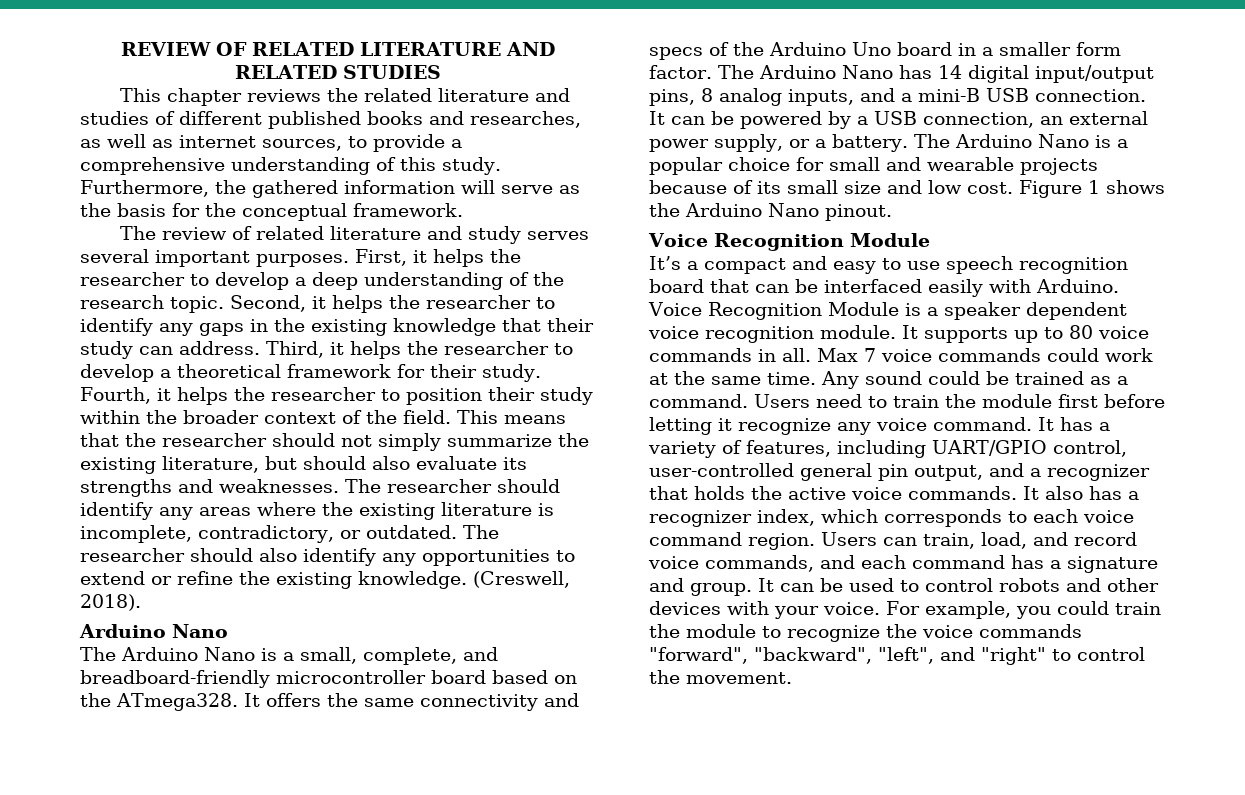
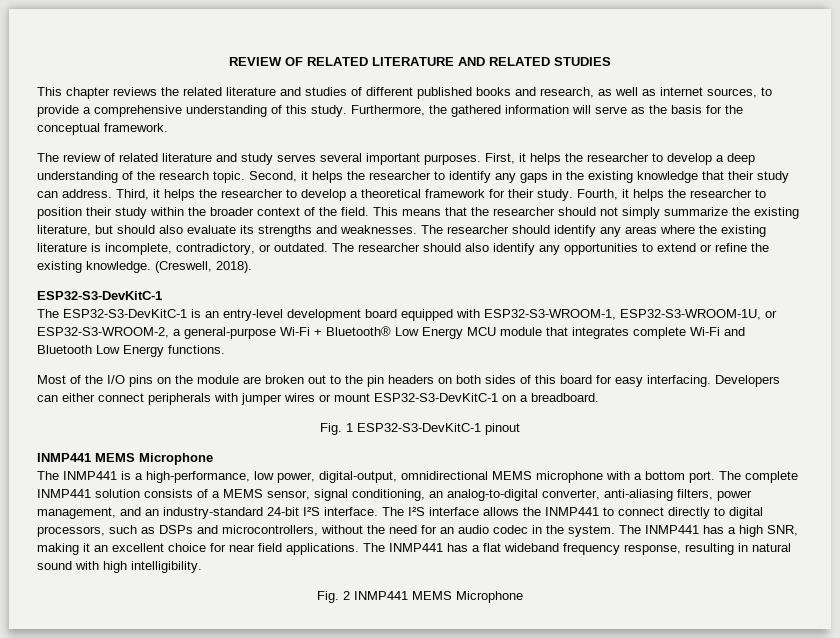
- This chapter reviews the related literature and studies of different published books and researches, as well as internet sources, to provide a comprehensive understanding of this study.
+ This chapter reviews the related literature and studies of different published books and research, as well as internet sources, to provide a comprehensive understanding of this study.
  (Creswell, 2018).
- Arduino Nano
- The Arduino Nano is a small, complete, and breadboard-friendly microcontroller board based on the ATmega328. It offers the same connectivity and specs of the Arduino Uno board in a smaller form factor. The Arduino Nano has 14 digital input/output pins, 8 analog inputs, and a mini-B USB connection. It can be powered by a USB connection, an external power supply, or a battery. The Arduino Nano is a popular choice for small and wearable projects because of its small size and low cost. Figure 1 shows the Arduino Nano pinout.
- Voice Recognition Module
- It’s a compact and easy to use speech recognition board that can be interfaced easily with Arduino. Voice Recognition Module is a speaker dependent voice recognition module. It supports up to 80 voice commands in all. Max 7 voice commands could work at the same time. Any sound could be trained as a command. Users need to train the module first before letting it recognize any voice command. It has a variety of features, including UART/GPIO control, user-controlled general pin output, and a recognizer that holds the active voice commands. It also has a recognizer index, which corresponds to each voice command region. Users can train, load, and record voice commands, and each command has a signature and group. It can be used to control robots and other devices with your voice. For example, you could train the module to recognize the voice commands "forward", "backward", "left", and "right" to control the movement.
+ ESP32-S3-DevKitC-1
+ The ESP32-S3-DevKitC-1 is an entry-level development board equipped with ESP32-S3-WROOM-1, ESP32-S3-WROOM-1U, or ESP32-S3-WROOM-2, a general-purpose Wi-Fi + Bluetooth® Low Energy MCU module that integrates complete Wi-Fi and Bluetooth Low Energy functions.
+ Most of the I/O pins on the module are broken out to the pin headers on both sides of this board for easy interfacing. Developers can either connect peripherals with jumper wires or mount ESP32-S3-DevKitC-1 on a breadboard.
+ Fig. 1 ESP32-S3-DevKitC-1 pinout
+ INMP441 MEMS Microphone
+ The INMP441 is a high-performance, low power, digital-output, omnidirectional MEMS microphone with a bottom port. The complete INMP441 solution consists of a MEMS sensor, signal conditioning, an analog-to-digital converter, anti-aliasing filters, power management, and an industry-standard 24-bit I²S interface. The I²S interface allows the INMP441 to connect directly to digital processors, such as DSPs and microcontrollers, without the need for an audio codec in the system. The INMP441 has a high SNR, making it an excellent choice for near field applications. The INMP441 has a flat wideband frequency response, resulting in natural sound with high intelligibility.
+ Fig. 2 INMP441 MEMS Microphone

